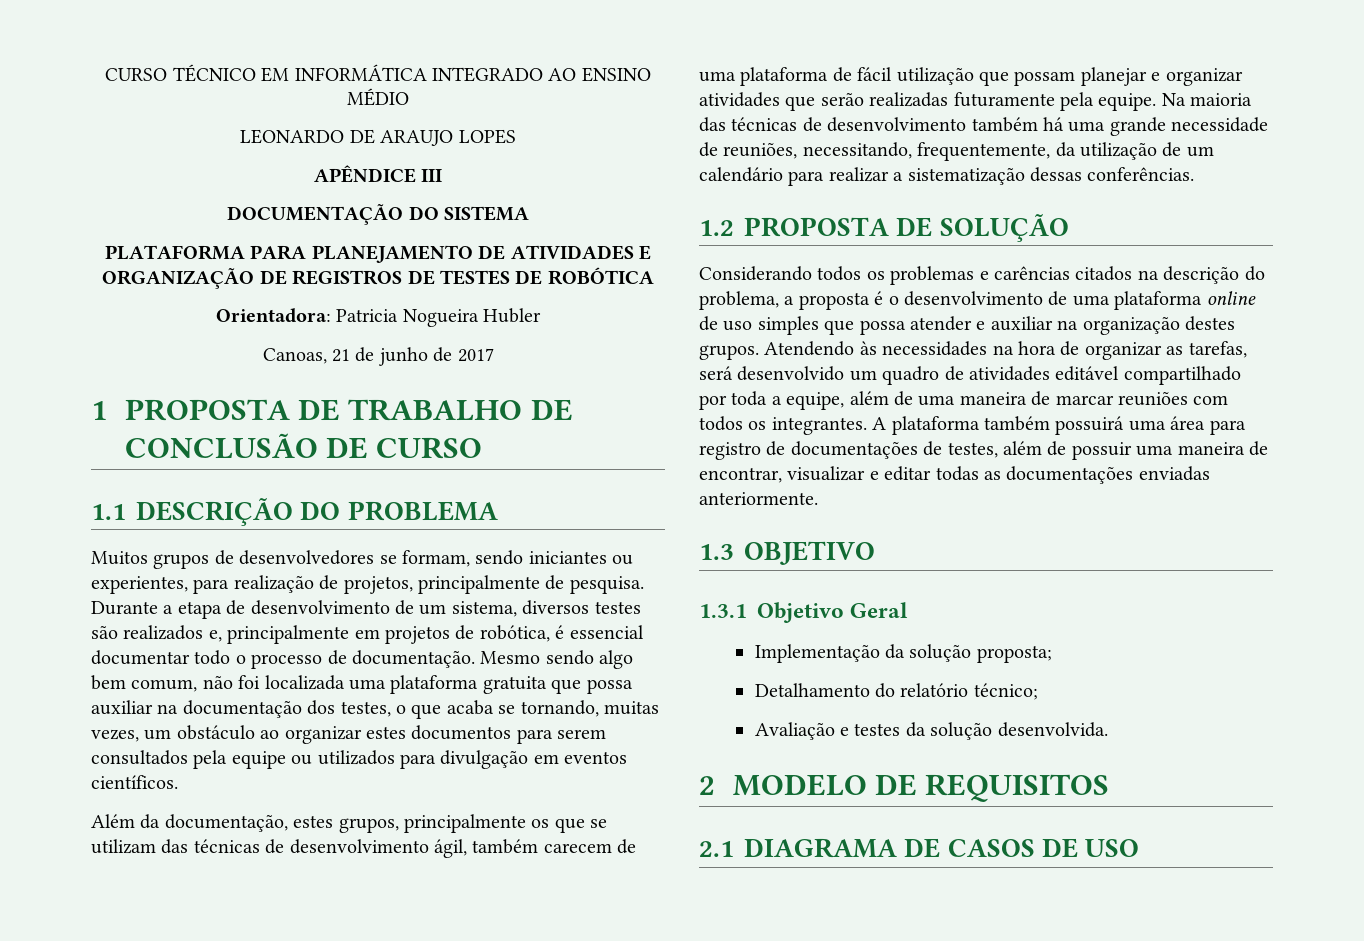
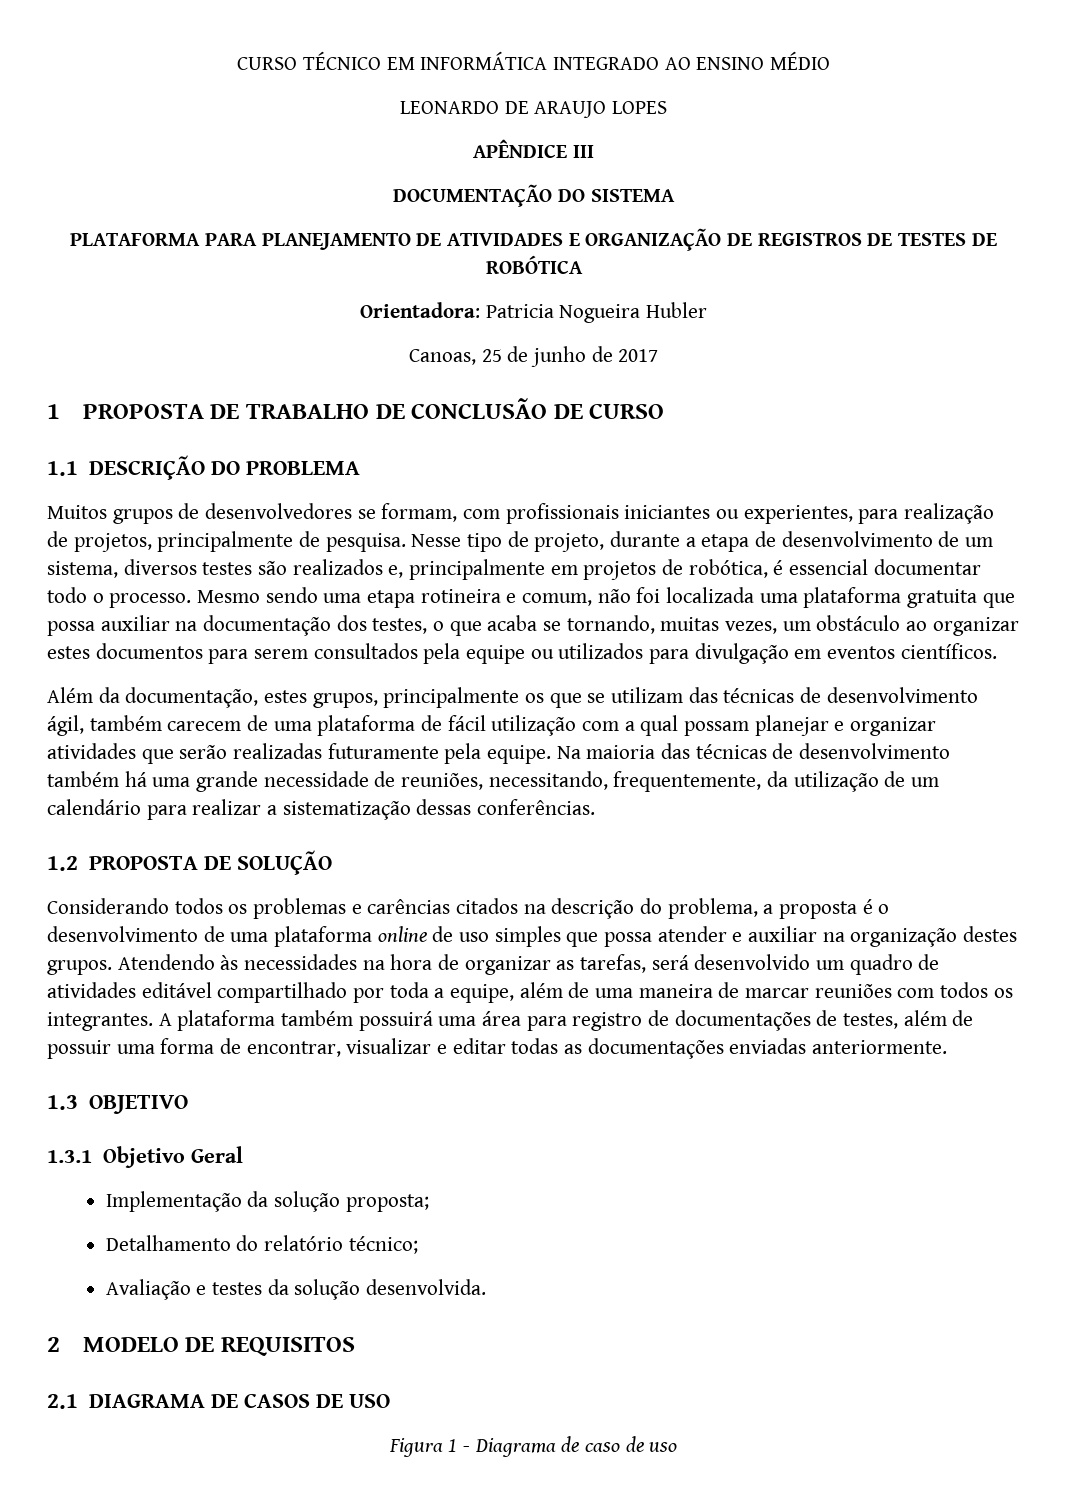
- Canoas, 21 de junho de 2017
+ Canoas, 25 de junho de 2017
- Muitos grupos de desenvolvedores se formam, sendo iniciantes ou experientes, para realização de projetos, principalmente de pesquisa.
+ Muitos grupos de desenvolvedores se formam, com profissionais iniciantes ou experientes, para realização de projetos, principalmente de pesquisa.
- Durante a etapa de desenvolvimento de um sistema, diversos testes são realizados e, principalmente em projetos de robótica, é essencial documentar todo o processo de documentação. Mesmo sendo algo bem comum, não foi localizada uma plataforma gratuita que possa auxiliar na documentação dos testes, o que acaba se tornando, muitas vezes, um obstáculo ao organizar estes documentos para serem consultados pela equipe ou utilizados para divulgação em eventos científicos.
+ Nesse tipo de projeto, durante a etapa de desenvolvimento de um sistema, diversos testes são realizados e, principalmente em projetos de robótica, é essencial documentar todo o processo. Mesmo sendo uma etapa rotineira e comum, não foi localizada uma plataforma gratuita que possa auxiliar na documentação dos testes, o que acaba se tornando, muitas vezes, um obstáculo ao organizar estes documentos para serem consultados pela equipe ou utilizados para divulgação em eventos científicos.
- Além da documentação, estes grupos, principalmente os que se utilizam das técnicas de desenvolvimento ágil, também carecem de uma plataforma de fácil utilização que possam planejar e organizar atividades que serão realizadas futuramente pela equipe.
+ Além da documentação, estes grupos, principalmente os que se utilizam das técnicas de desenvolvimento ágil, também carecem de uma plataforma de fácil utilização com a qual possam planejar e organizar atividades que serão realizadas futuramente pela equipe.
- A plataforma também possuirá uma área para registro de documentações de testes, além de possuir uma maneira de encontrar, visualizar e editar todas as documentações enviadas anteriormente.
+ A plataforma também possuirá uma área para registro de documentações de testes, além de possuir uma forma de encontrar, visualizar e editar todas as documentações enviadas anteriormente.
+ Figura 1 - Diagrama de caso de uso

